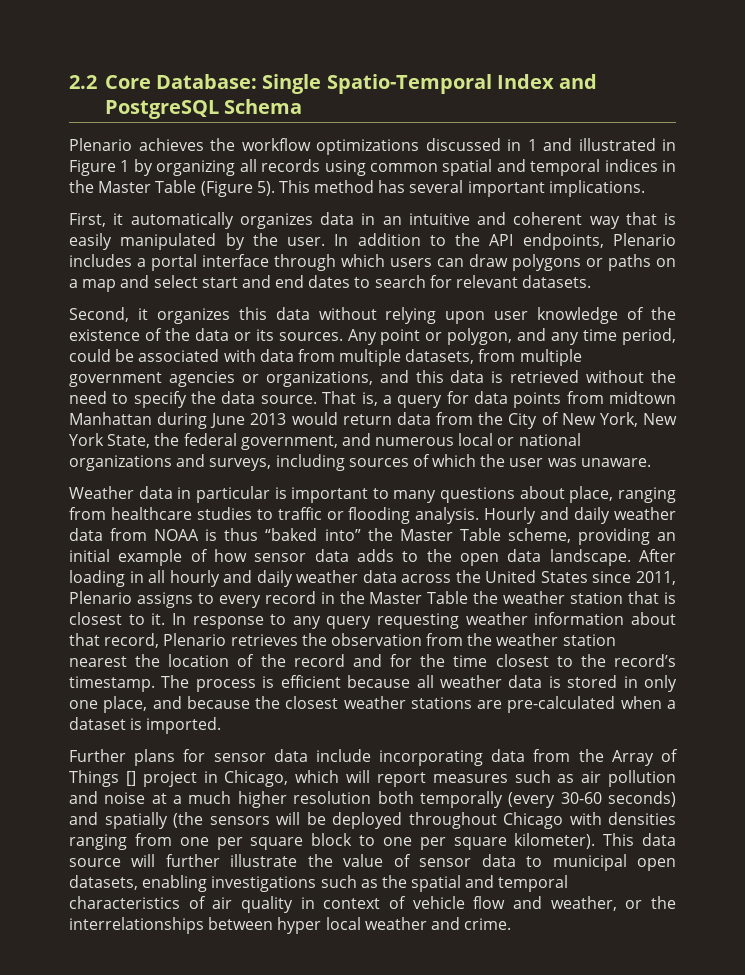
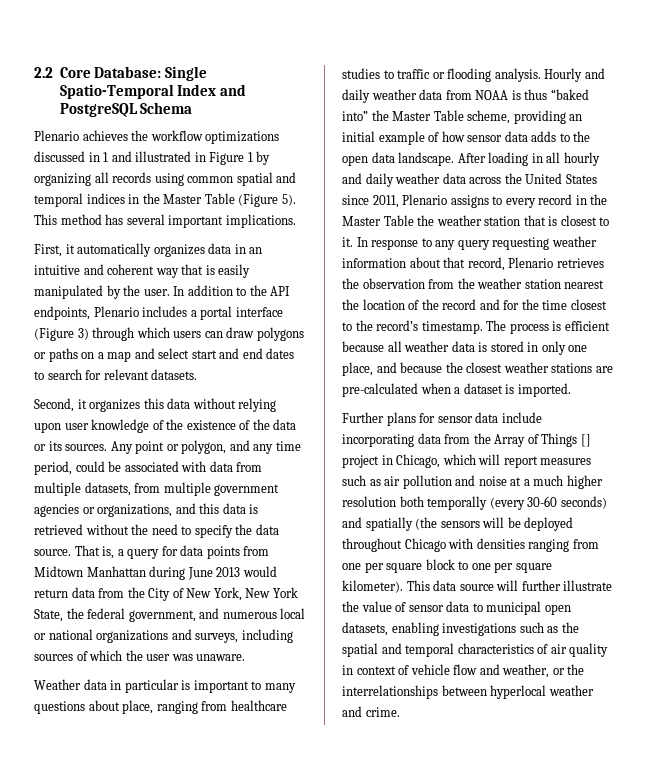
- In addition to the API endpoints, Plenario includes a portal interface through which users can draw polygons or paths on a map and select start and end dates to search for relevant datasets.
+ In addition to the API endpoints, Plenario includes a portal interface (Figure 3) through which users can draw polygons or paths on a map and select start and end dates to search for relevant datasets.
- That is, a query for data points from midtown Manhattan during June 2013 would return data from the City of New York, New York State, the federal government, and numerous local or national organizations and surveys, including sources of which the user was unaware.
+ That is, a query for data points from Midtown Manhattan during June 2013 would return data from the City of New York, New York State, the federal government, and numerous local or national organizations and surveys, including sources of which the user was unaware.
- This data source will further illustrate the value of sensor data to municipal open datasets, enabling investigations such as the spatial and temporal characteristics of air quality in context of vehicle flow and weather, or the interrelationships between hyper local weather and crime.
+ This data source will further illustrate the value of sensor data to municipal open datasets, enabling investigations such as the spatial and temporal characteristics of air quality in context of vehicle flow and weather, or the interrelationships between hyperlocal weather and crime.

